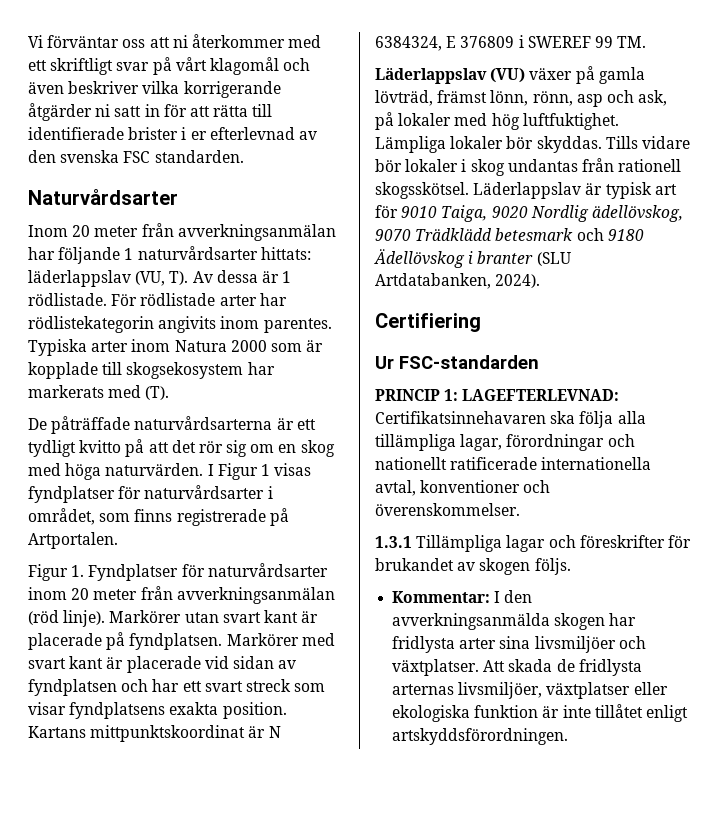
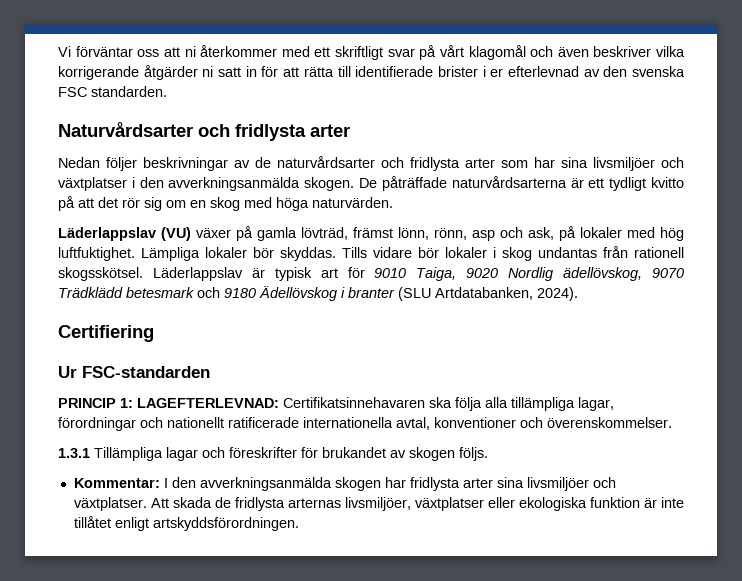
- Naturvårdsarter
- Inom 20 meter från avverkningsanmälan har följande 1 naturvårdsarter hittats: läderlappslav (VU, T). Av dessa är 1 rödlistade. För rödlistade arter har rödlistekategorin angivits inom parentes. Typiska arter inom Natura 2000 som är kopplade till skogsekosystem har markerats med (T).
- De påträffade naturvårdsarterna är ett tydligt kvitto på att det rör sig om en skog med höga naturvärden. I Figur 1 visas fyndplatser för naturvårdsarter i området, som finns registrerade på Artportalen.
- Figur 1. Fyndplatser för naturvårdsarter inom 20 meter från avverkningsanmälan (röd linje). Markörer utan svart kant är placerade på fyndplatsen. Markörer med svart kant är placerade vid sidan av fyndplatsen och har ett svart streck som visar fyndplatsens exakta position. Kartans mittpunktskoordinat är N 6384324, E 376809 i SWEREF 99 TM.
+ Naturvårdsarter och fridlysta arter
+ Nedan följer beskrivningar av de naturvårdsarter och fridlysta arter som har sina livsmiljöer och växtplatser i den avverkningsanmälda skogen. De påträffade naturvårdsarterna är ett tydligt kvitto på att det rör sig om en skog med höga naturvärden.

